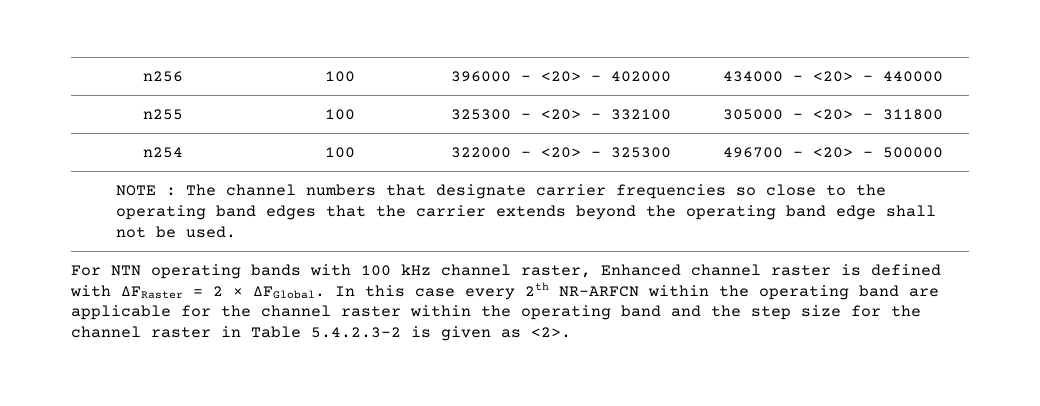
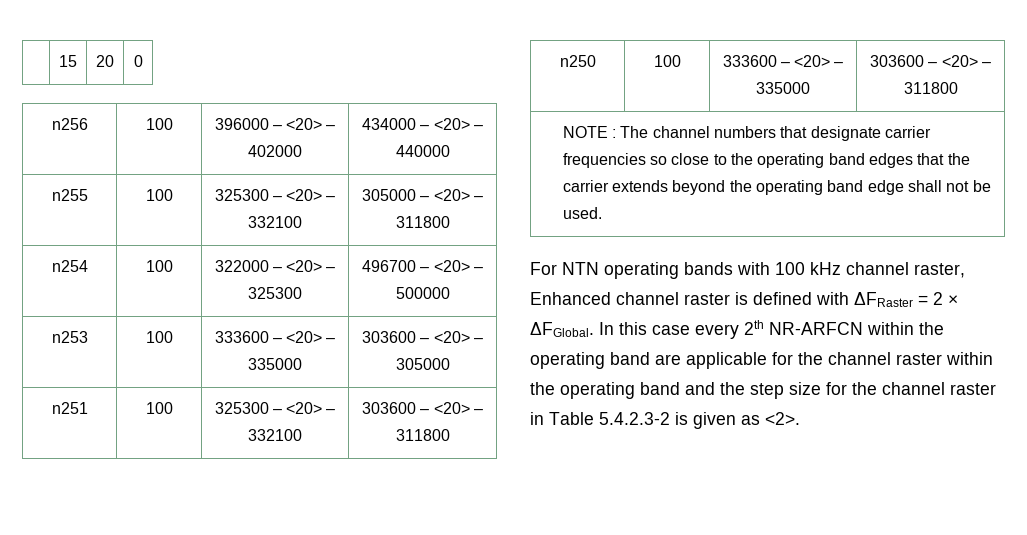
+ | 15 | 20 | 0
+ n253 | 100 | 333600 – <20> – 335000 | 303600 – <20> – 305000
+ n251 | 100 | 325300 – <20> – 332100 | 303600 – <20> – 311800
+ n250 | 100 | 333600 – <20> – 335000 | 303600 – <20> – 311800

